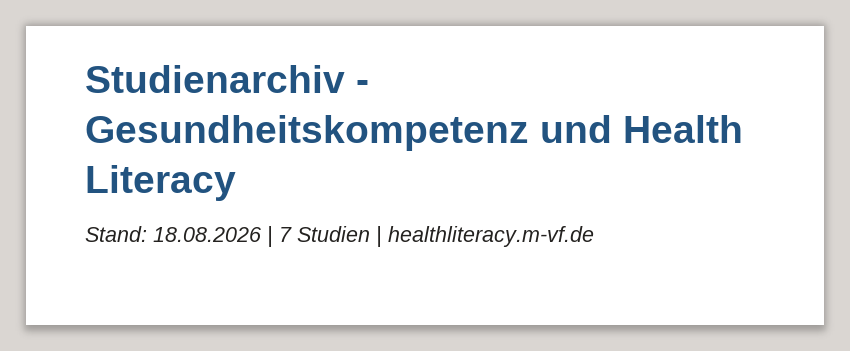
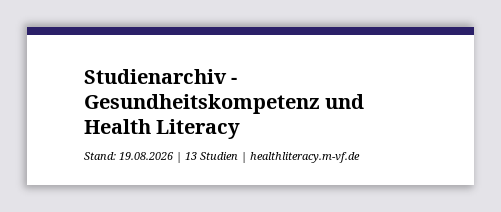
- Stand: 18.08.2026 | 7 Studien | healthliteracy.m-vf.de
+ Stand: 19.08.2026 | 13 Studien | healthliteracy.m-vf.de

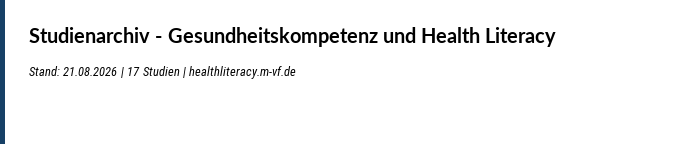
- Stand: 19.08.2026 | 13 Studien | healthliteracy.m-vf.de
+ Stand: 21.08.2026 | 17 Studien | healthliteracy.m-vf.de

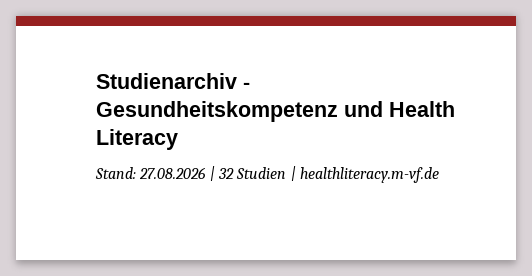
- Stand: 21.08.2026 | 17 Studien | healthliteracy.m-vf.de
+ Stand: 27.08.2026 | 32 Studien | healthliteracy.m-vf.de

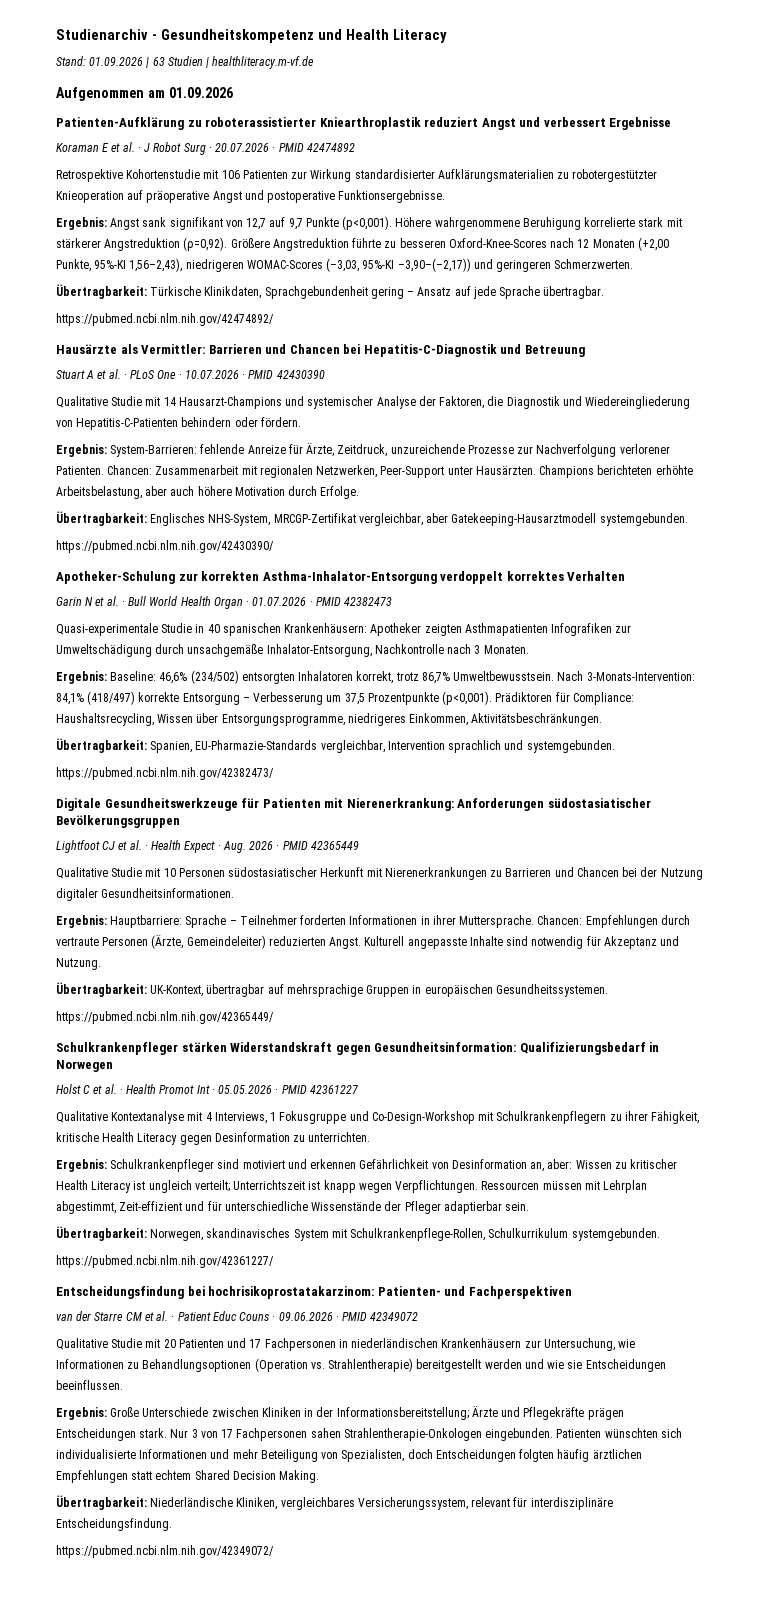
- Stand: 27.08.2026 | 32 Studien | healthliteracy.m-vf.de
+ Stand: 01.09.2026 | 63 Studien | healthliteracy.m-vf.de
+ Aufgenommen am 01.09.2026
+ Patienten-Aufklärung zu roboterassistierter Kniearthroplastik reduziert Angst und verbessert Ergebnisse
+ Koraman E et al. · J Robot Surg · 20.07.2026 · PMID 42474892
+ Retrospektive Kohortenstudie mit 106 Patienten zur Wirkung standardisierter Aufklärungsmaterialien zu robotergestützter Knieoperation auf präoperative Angst und postoperative Funktionsergebnisse.
+ Ergebnis: Angst sank signifikant von 12,7 auf 9,7 Punkte (p<0,001). Höhere wahrgenommene Beruhigung korrelierte stark mit stärkerer Angstreduktion (ρ=0,92). Größere Angstreduktion führte zu besseren Oxford-Knee-Scores nach 12 Monaten (+2,00 Punkte, 95%-KI 1,56–2,43), niedrigeren WOMAC-Scores (–3,03, 95%-KI –3,90–(–2,17)) und geringeren Schmerzwerten.
+ Übertragbarkeit: Türkische Klinikdaten, Sprachgebundenheit gering – Ansatz auf jede Sprache übertragbar.
+ https://pubmed.ncbi.nlm.nih.gov/42474892/
+ Hausärzte als Vermittler: Barrieren und Chancen bei Hepatitis-C-Diagnostik und Betreuung
+ Stuart A et al. · PLoS One · 10.07.2026 · PMID 42430390
+ Qualitative Studie mit 14 Hausarzt-Champions und systemischer Analyse der Faktoren, die Diagnostik und Wiedereingliederung von Hepatitis-C-Patienten behindern oder fördern.
+ Ergebnis: System-Barrieren: fehlende Anreize für Ärzte, Zeitdruck, unzureichende Prozesse zur Nachverfolgung verlorener Patienten. Chancen: Zusammenarbeit mit regionalen Netzwerken, Peer-Support unter Hausärzten. Champions berichteten erhöhte Arbeitsbelastung, aber auch höhere Motivation durch Erfolge.
+ Übertragbarkeit: Englisches NHS-System, MRCGP-Zertifikat vergleichbar, aber Gatekeeping-Hausarztmodell systemgebunden.
+ https://pubmed.ncbi.nlm.nih.gov/42430390/
+ Apotheker-Schulung zur korrekten Asthma-Inhalator-Entsorgung verdoppelt korrektes Verhalten
+ Garin N et al. · Bull World Health Organ · 01.07.2026 · PMID 42382473
+ Quasi-experimentale Studie in 40 spanischen Krankenhäusern: Apotheker zeigten Asthmapatienten Infografiken zur Umweltschädigung durch unsachgemäße Inhalator-Entsorgung, Nachkontrolle nach 3 Monaten.
+ Ergebnis: Baseline: 46,6% (234/502) entsorgten Inhalatoren korrekt, trotz 86,7% Umweltbewusstsein. Nach 3-Monats-Intervention: 84,1% (418/497) korrekte Entsorgung – Verbesserung um 37,5 Prozentpunkte (p<0,001). Prädiktoren für Compliance: Haushaltsrecycling, Wissen über Entsorgungsprogramme, niedrigeres Einkommen, Aktivitätsbeschränkungen.
+ Übertragbarkeit: Spanien, EU-Pharmazie-Standards vergleichbar, Intervention sprachlich und systemgebunden.
+ https://pubmed.ncbi.nlm.nih.gov/42382473/
+ Digitale Gesundheitswerkzeuge für Patienten mit Nierenerkrankung: Anforderungen südostasiatischer Bevölkerungsgruppen
+ Lightfoot CJ et al. · Health Expect · Aug. 2026 · PMID 42365449
+ Qualitative Studie mit 10 Personen südostasiatischer Herkunft mit Nierenerkrankungen zu Barrieren und Chancen bei der Nutzung digitaler Gesundheitsinformationen.
+ Ergebnis: Hauptbarriere: Sprache – Teilnehmer forderten Informationen in ihrer Muttersprache. Chancen: Empfehlungen durch vertraute Personen (Ärzte, Gemeindeleiter) reduzierten Angst. Kulturell angepasste Inhalte sind notwendig für Akzeptanz und Nutzung.
+ Übertragbarkeit: UK-Kontext, übertragbar auf mehrsprachige Gruppen in europäischen Gesundheitssystemen.
+ https://pubmed.ncbi.nlm.nih.gov/42365449/
+ Schulkrankenpfleger stärken Widerstandskraft gegen Gesundheitsinformation: Qualifizierungsbedarf in Norwegen
+ Holst C et al. · Health Promot Int · 05.05.2026 · PMID 42361227
+ Qualitative Kontextanalyse mit 4 Interviews, 1 Fokusgruppe und Co-Design-Workshop mit Schulkrankenpflegern zu ihrer Fähigkeit, kritische Health Literacy gegen Desinformation zu unterrichten.
+ Ergebnis: Schulkrankenpfleger sind motiviert und erkennen Gefährlichkeit von Desinformation an, aber: Wissen zu kritischer Health Literacy ist ungleich verteilt; Unterrichtszeit ist knapp wegen Verpflichtungen. Ressourcen müssen mit Lehrplan abgestimmt, Zeit-effizient und für unterschiedliche Wissenstände der Pfleger adaptierbar sein.
+ Übertragbarkeit: Norwegen, skandinavisches System mit Schulkrankenpflege-Rollen, Schulkurrikulum systemgebunden.
+ https://pubmed.ncbi.nlm.nih.gov/42361227/
+ Entscheidungsfindung bei hochrisikoprostatakarzinom: Patienten- und Fachperspektiven
+ van der Starre CM et al. · Patient Educ Couns · 09.06.2026 · PMID 42349072
+ Qualitative Studie mit 20 Patienten und 17 Fachpersonen in niederländischen Krankenhäusern zur Untersuchung, wie Informationen zu Behandlungsoptionen (Operation vs. Strahlentherapie) bereitgestellt werden und wie sie Entscheidungen beeinflussen.
+ Ergebnis: Große Unterschiede zwischen Kliniken in der Informationsbereitstellung; Ärzte und Pflegekräfte prägen Entscheidungen stark. Nur 3 von 17 Fachpersonen sahen Strahlentherapie-Onkologen eingebunden. Patienten wünschten sich individualisierte Informationen und mehr Beteiligung von Spezialisten, doch Entscheidungen folgten häufig ärztlichen Empfehlungen statt echtem Shared Decision Making.
+ Übertragbarkeit: Niederländische Kliniken, vergleichbares Versicherungssystem, relevant für interdisziplinäre Entscheidungsfindung.
+ https://pubmed.ncbi.nlm.nih.gov/42349072/

